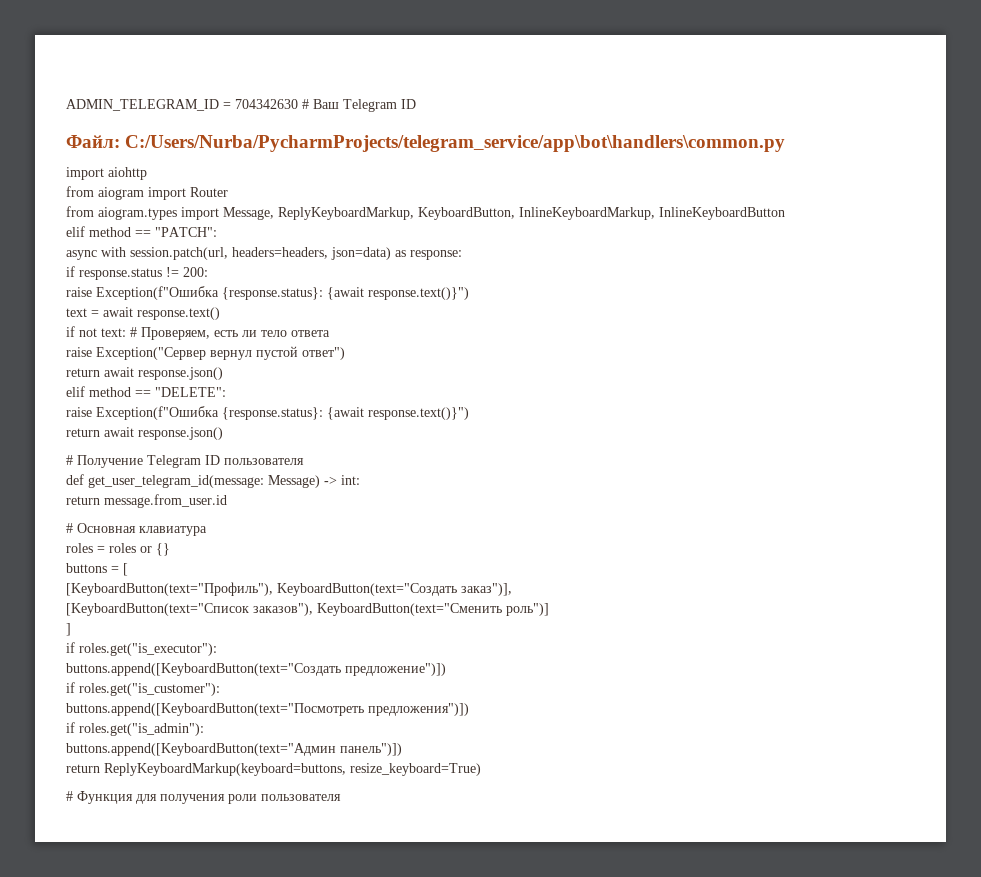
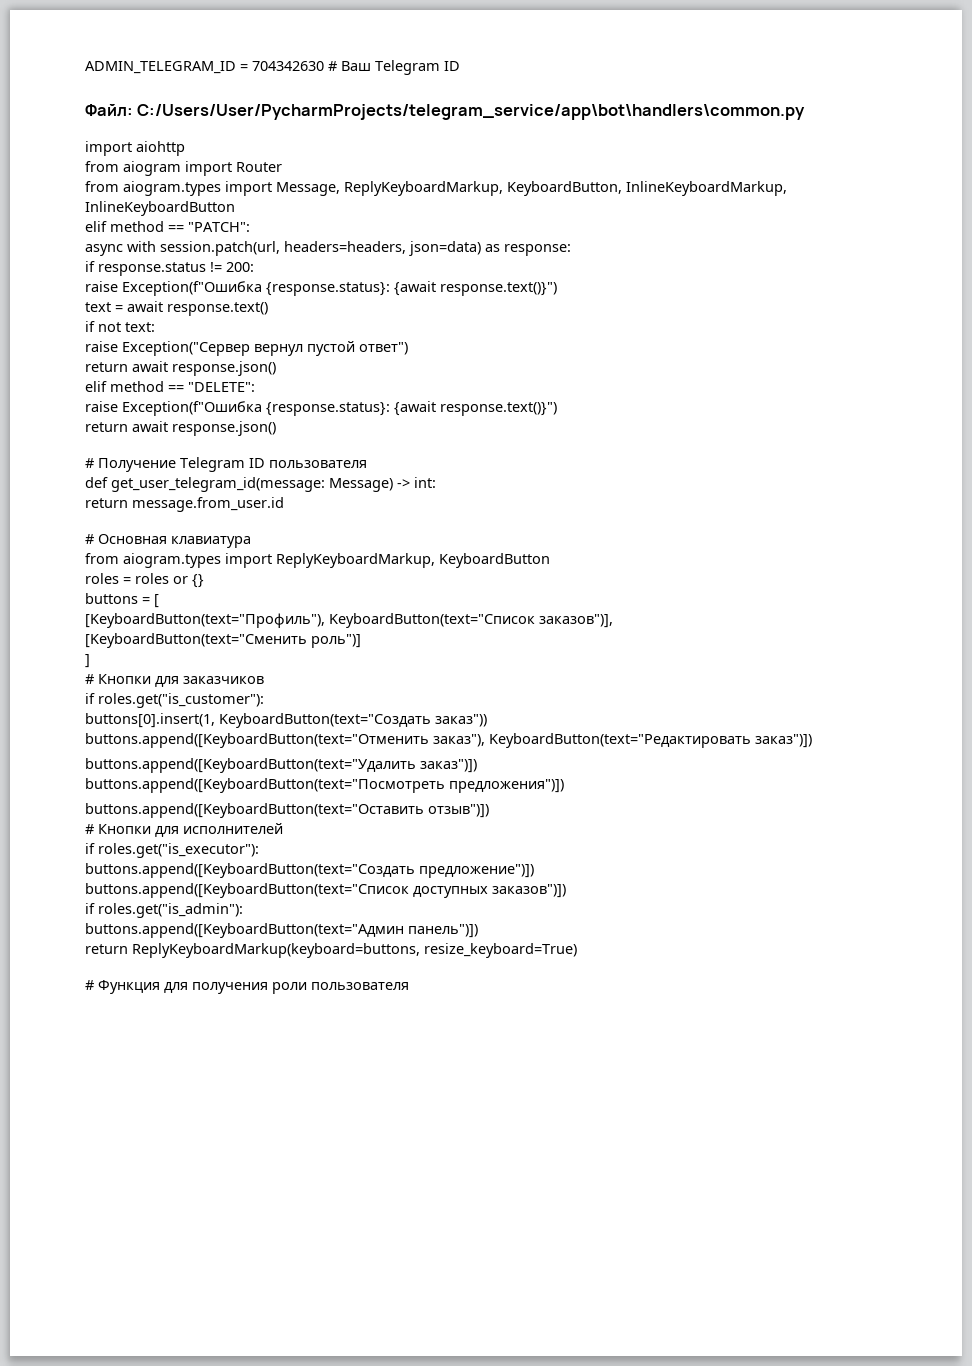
- Файл: C:/Users/Nurba/PycharmProjects/telegram_service/app\bot\handlers\common.py
+ Файл: C:/Users/User/PycharmProjects/telegram_service/app\bot\handlers\common.py
- if not text: # Проверяем, есть ли тело ответа
+ if not text:
+ from aiogram.types import ReplyKeyboardMarkup, KeyboardButton
- [KeyboardButton(text="Профиль"), KeyboardButton(text="Создать заказ")],
- [KeyboardButton(text="Список заказов"), KeyboardButton(text="Сменить роль")]
+ [KeyboardButton(text="Профиль"), KeyboardButton(text="Список заказов")],
+ [KeyboardButton(text="Сменить роль")]
  ]
+ # Кнопки для заказчиков
+ if roles.get("is_customer"):
+ buttons[0].insert(1, KeyboardButton(text="Создать заказ"))
+ buttons.append([KeyboardButton(text="Отменить заказ"), KeyboardButton(text="Редактировать заказ")])
+ buttons.append([KeyboardButton(text="Удалить заказ")])
+ buttons.append([KeyboardButton(text="Посмотреть предложения")])
+ buttons.append([KeyboardButton(text="Оставить отзыв")])
+ # Кнопки для исполнителей
- if roles.get("is_customer"):
- buttons.append([KeyboardButton(text="Посмотреть предложения")])
+ buttons.append([KeyboardButton(text="Список доступных заказов")])

